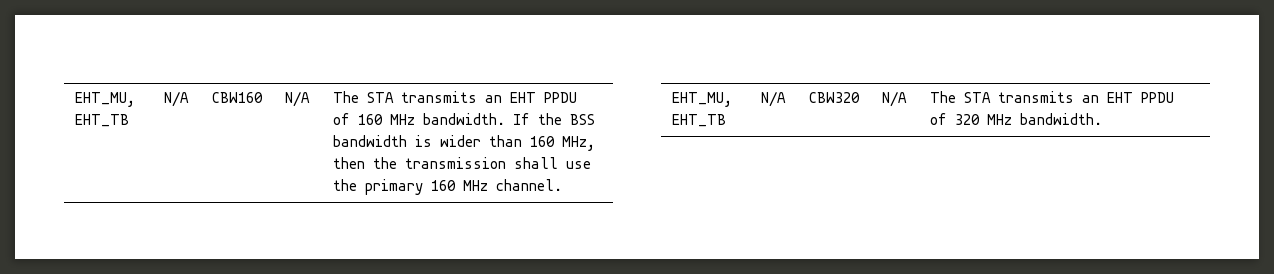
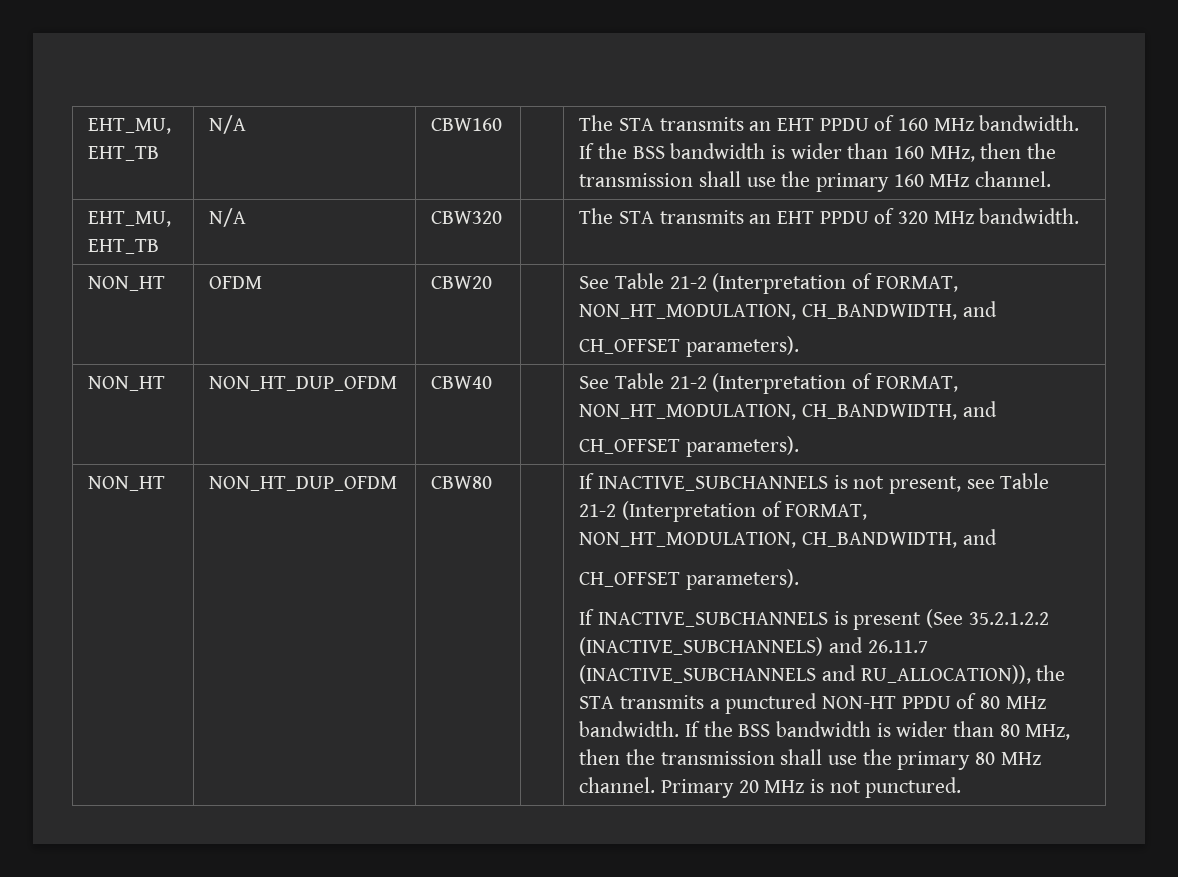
- EHT_MU, EHT_TB | N/A | CBW160 | N/A | The STA transmits an EHT PPDU of 160 MHz bandwidth. If the BSS bandwidth is wider than 160 MHz, then the transmission shall use the primary 160 MHz channel.
+ EHT_MU, EHT_TB | N/A | CBW160 | | The STA transmits an EHT PPDU of 160 MHz bandwidth. If the BSS bandwidth is wider than 160 MHz, then the transmission shall use the primary 160 MHz channel.
- EHT_MU, EHT_TB | N/A | CBW320 | N/A | The STA transmits an EHT PPDU of 320 MHz bandwidth.
+ EHT_MU, EHT_TB | N/A | CBW320 | | The STA transmits an EHT PPDU of 320 MHz bandwidth.
+ NON_HT | OFDM | CBW20 | | See Table 21-2 (Interpretation of FORMAT, NON_HT_MODULATION, CH_BANDWIDTH, and
+ CH_OFFSET parameters).
+ NON_HT | NON_HT_DUP_OFDM | CBW40 | | See Table 21-2 (Interpretation of FORMAT, NON_HT_MODULATION, CH_BANDWIDTH, and
+ CH_OFFSET parameters).
+ NON_HT | NON_HT_DUP_OFDM | CBW80 | | If INACTIVE_SUBCHANNELS is not present, see Table 21-2 (Interpretation of FORMAT, NON_HT_MODULATION, CH_BANDWIDTH, and
+ CH_OFFSET parameters).
+ If INACTIVE_SUBCHANNELS is present (See 35.2.1.2.2 (INACTIVE_SUBCHANNELS) and 26.11.7 (INACTIVE_SUBCHANNELS and RU_ALLOCATION)), the STA transmits a punctured NON-HT PPDU of 80 MHz bandwidth. If the BSS bandwidth is wider than 80 MHz, then the transmission shall use the primary 80 MHz channel. Primary 20 MHz is not punctured.

